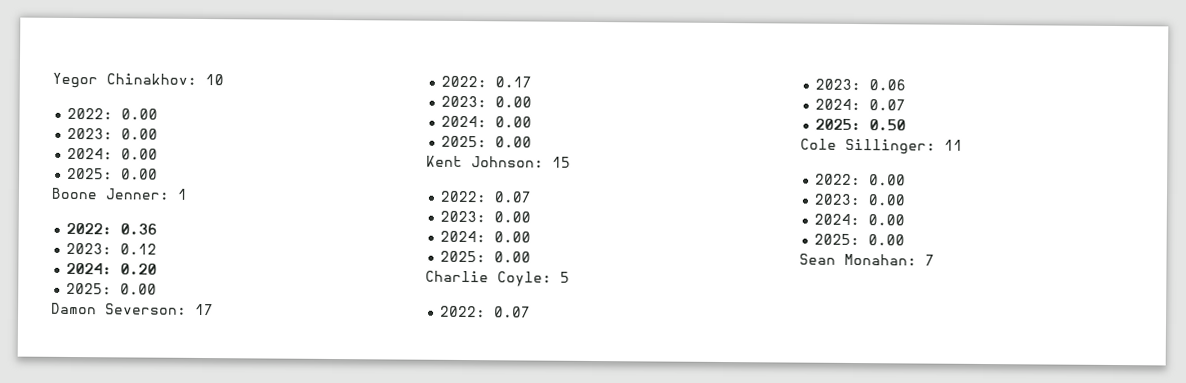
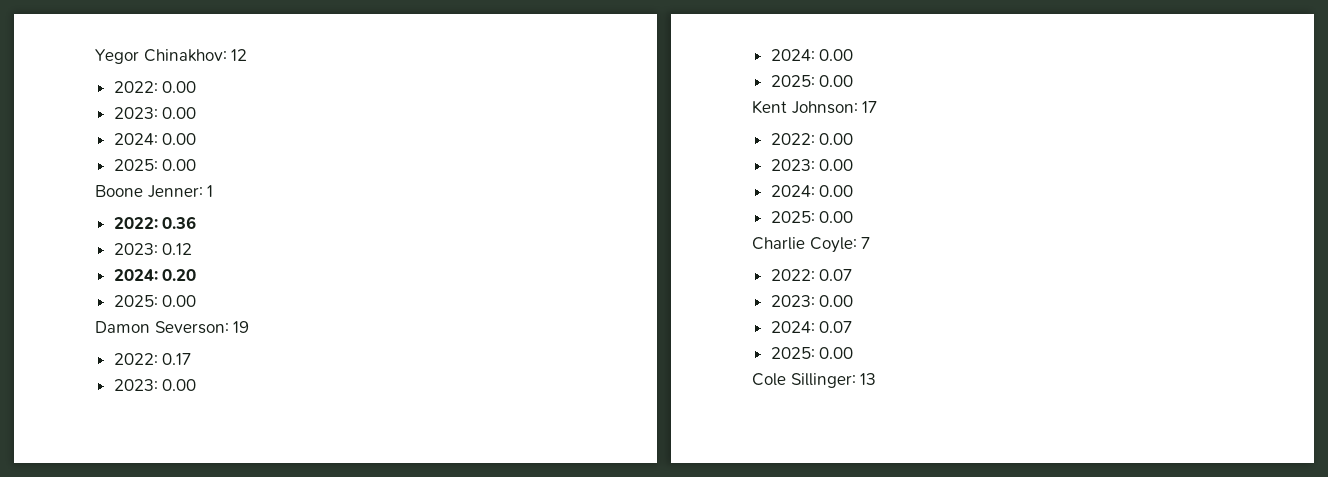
- Yegor Chinakhov: 10
+ Yegor Chinakhov: 12
- Damon Severson: 17
+ Damon Severson: 19
- Kent Johnson: 15
- 2022: 0.07
- 2023: 0.00
- 2024: 0.00
- 2025: 0.00
- Charlie Coyle: 5
- 2022: 0.07
- 2023: 0.06
- 2024: 0.07
- 2025: 0.50
- Cole Sillinger: 11
+ Kent Johnson: 17
  2022: 0.00
  2023: 0.00
  2024: 0.00
  2025: 0.00
- Sean Monahan: 7
+ Charlie Coyle: 7
+ 2022: 0.07
+ 2023: 0.00
+ 2024: 0.07
+ 2025: 0.00
+ Cole Sillinger: 13

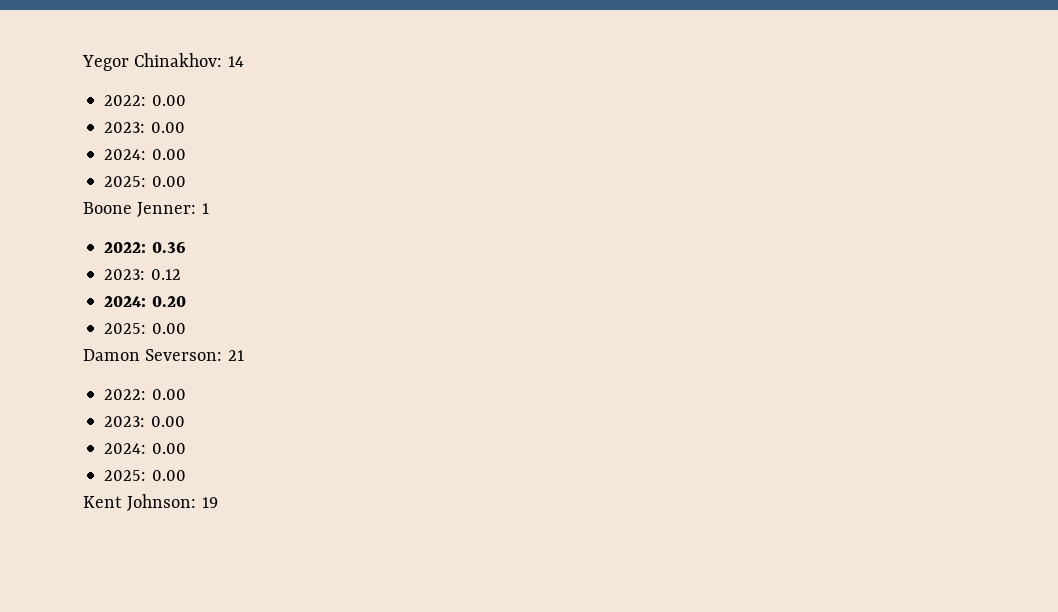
- Yegor Chinakhov: 12
+ Yegor Chinakhov: 14
- Damon Severson: 19
- 2022: 0.17
- 2023: 0.00
- 2024: 0.00
- 2025: 0.00
- Kent Johnson: 17
+ Damon Severson: 21
  2022: 0.00
  2023: 0.00
  2024: 0.00
  2025: 0.00
- Charlie Coyle: 7
- 2022: 0.07
- 2023: 0.00
- 2024: 0.07
- 2025: 0.00
- Cole Sillinger: 13
+ Kent Johnson: 19

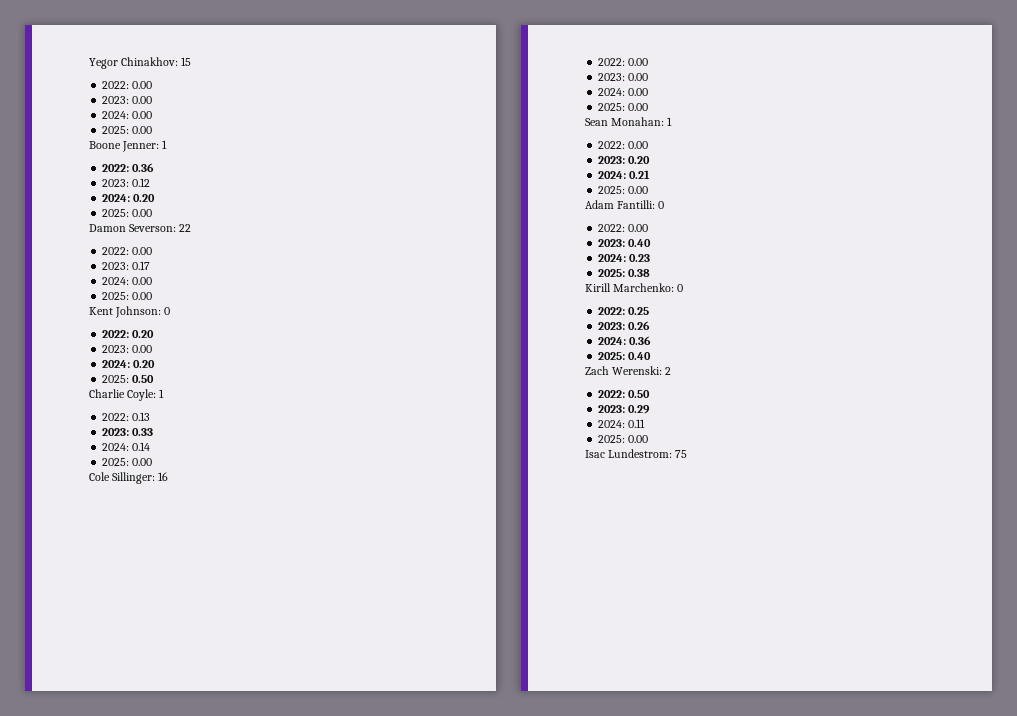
- Yegor Chinakhov: 14
+ Yegor Chinakhov: 15
- Damon Severson: 21
+ Damon Severson: 22
+ 2022: 0.00
+ 2023: 0.17
+ 2024: 0.00
+ 2025: 0.00
+ Kent Johnson: 0
+ 2022: 0.20
+ 2023: 0.00
+ 2024: 0.20
+ 2025: 0.50
+ Charlie Coyle: 1
+ 2022: 0.13
+ 2023: 0.33
+ 2024: 0.14
+ 2025: 0.00
+ Cole Sillinger: 16
  2022: 0.00
  2023: 0.00
  2024: 0.00
  2025: 0.00
- Kent Johnson: 19
+ Sean Monahan: 1
+ 2022: 0.00
+ 2023: 0.20
+ 2024: 0.21
+ 2025: 0.00
+ Adam Fantilli: 0
+ 2022: 0.00
+ 2023: 0.40
+ 2024: 0.23
+ 2025: 0.38
+ Kirill Marchenko: 0
+ 2022: 0.25
+ 2023: 0.26
+ 2024: 0.36
+ 2025: 0.40
+ Zach Werenski: 2
+ 2022: 0.50
+ 2023: 0.29
+ 2024: 0.11
+ 2025: 0.00
+ Isac Lundestrom: 75

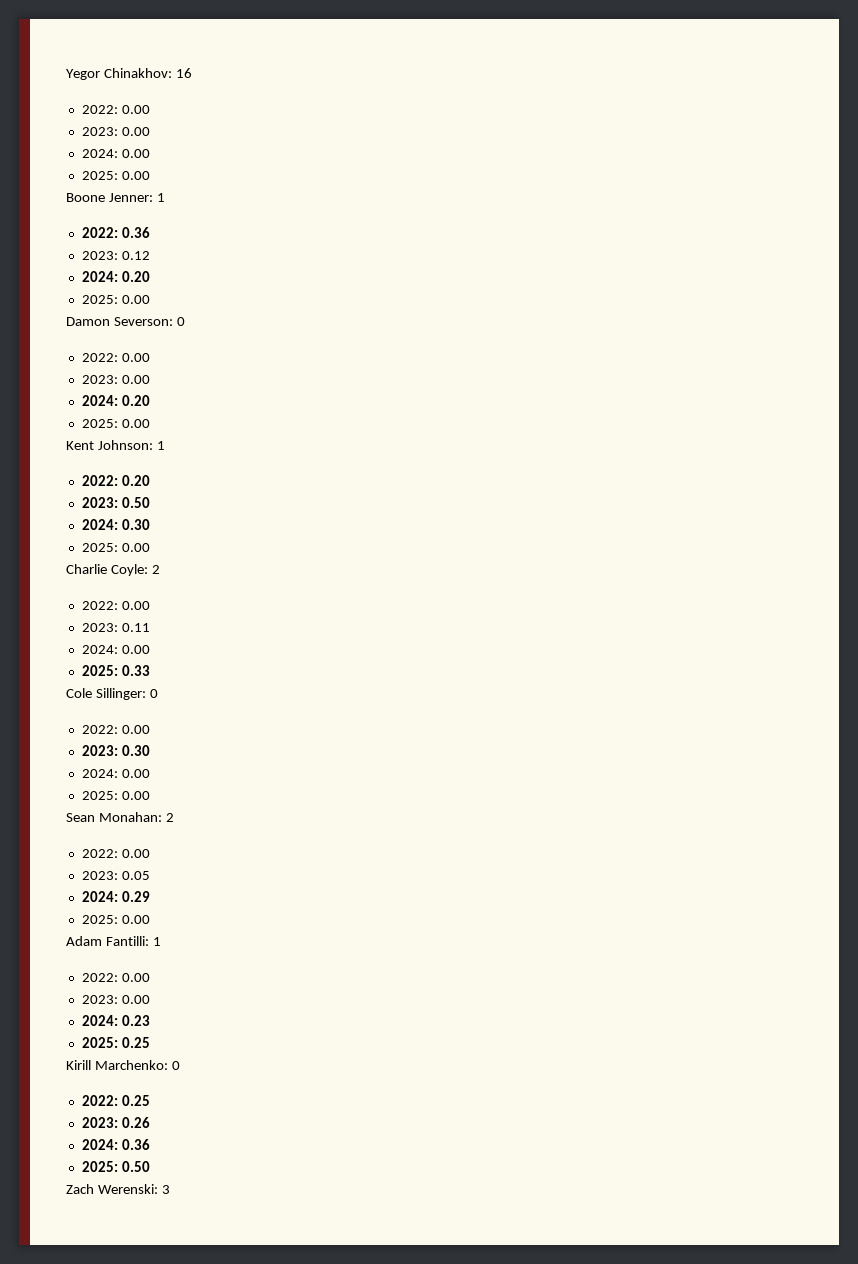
- Yegor Chinakhov: 15
+ Yegor Chinakhov: 16
- Damon Severson: 22
+ Damon Severson: 0
  2022: 0.00
- 2023: 0.17
- 2024: 0.00
- 2025: 0.00
- Kent Johnson: 0
- 2022: 0.20
  2023: 0.00
  2024: 0.20
- 2025: 0.50
- Charlie Coyle: 1
- 2022: 0.13
- 2023: 0.33
- 2024: 0.14
  2025: 0.00
- Cole Sillinger: 16
+ Kent Johnson: 1
+ 2022: 0.20
+ 2023: 0.50
+ 2024: 0.30
+ 2025: 0.00
+ Charlie Coyle: 2
  2022: 0.00
- 2023: 0.00
+ 2023: 0.11
+ 2024: 0.00
+ 2025: 0.33
+ Cole Sillinger: 0
+ 2022: 0.00
+ 2023: 0.30
- Sean Monahan: 1
+ Sean Monahan: 2
  2022: 0.00
- 2023: 0.20
- 2024: 0.21
+ 2023: 0.05
+ 2024: 0.29
  2025: 0.00
- Adam Fantilli: 0
+ Adam Fantilli: 1
  2022: 0.00
- 2023: 0.40
+ 2023: 0.00
- 2025: 0.38
+ 2025: 0.25
- 2025: 0.40
+ 2025: 0.50
- Zach Werenski: 2
- 2022: 0.50
- 2023: 0.29
- 2024: 0.11
- 2025: 0.00
- Isac Lundestrom: 75
+ Zach Werenski: 3

